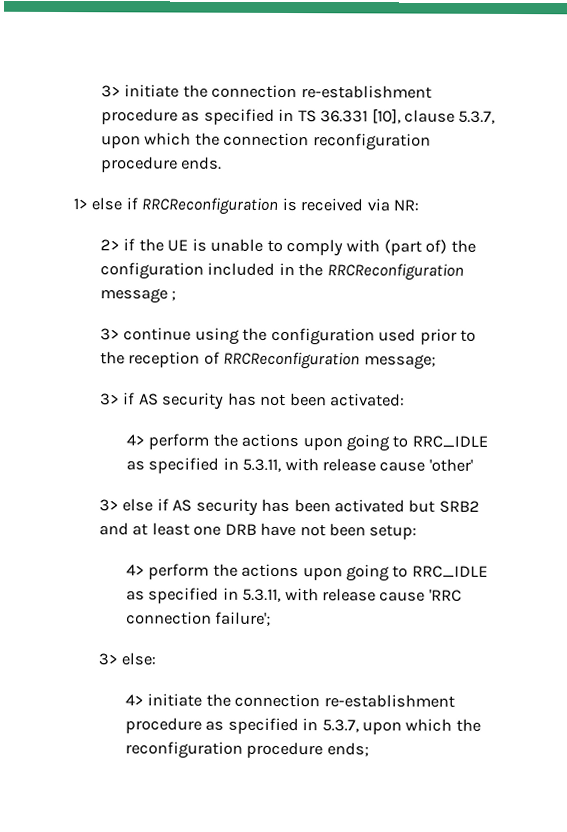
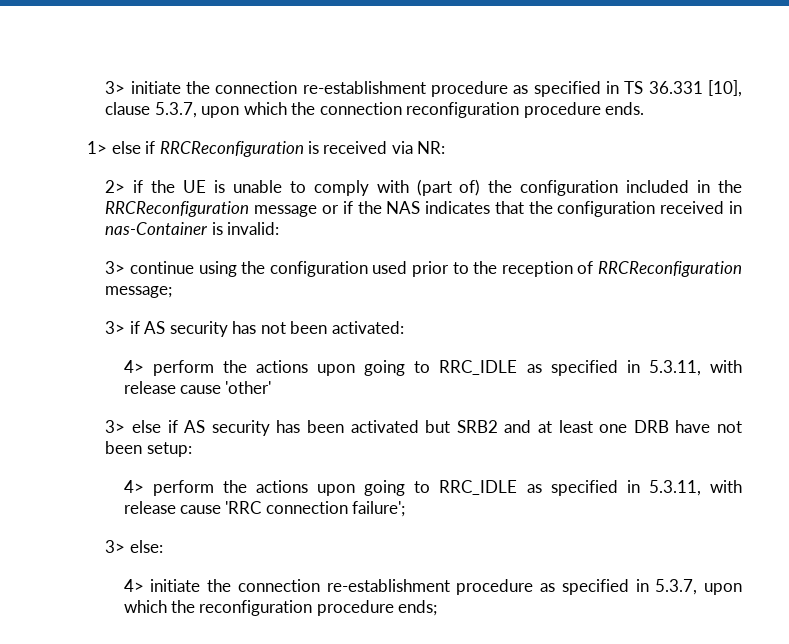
- 2> if the UE is unable to comply with (part of) the configuration included in the RRCReconfiguration message ;
+ 2> if the UE is unable to comply with (part of) the configuration included in the RRCReconfiguration message or if the NAS indicates that the configuration received in nas-Container is invalid:

